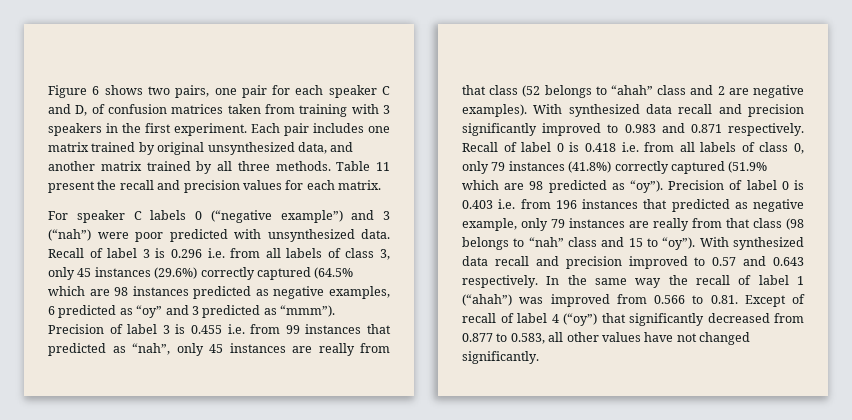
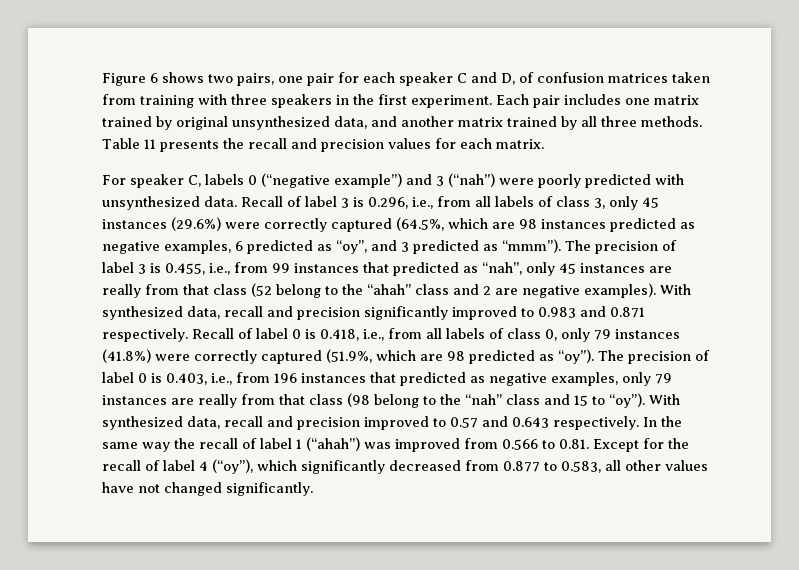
- Figure 6 shows two pairs, one pair for each speaker C and D, of confusion matrices taken from training with 3 speakers in the first experiment.
+ Figure 6 shows two pairs, one pair for each speaker C and D, of confusion matrices taken from training with three speakers in the first experiment.
- Table 11 present the recall and precision values for each matrix.
+ Table 11 presents the recall and precision values for each matrix.
- For speaker C labels 0 (“negative example”) and 3 (“nah”) were poor predicted with unsynthesized data.
+ For speaker C, labels 0 (“negative example”) and 3 (“nah”) were poorly predicted with unsynthesized data.
- Recall of label 3 is 0.296 i.e. from all labels of class 3, only 45 instances (29.6%) correctly captured (64.5% which are 98 instances predicted as negative examples, 6 predicted as “oy” and 3 predicted as “mmm”).
+ Recall of label 3 is 0.296, i.e., from all labels of class 3, only 45 instances (29.6%) were correctly captured (64.5%, which are 98 instances predicted as negative examples, 6 predicted as “oy”, and 3 predicted as “mmm”).
- Precision of label 3 is 0.455 i.e. from 99 instances that predicted as “nah”, only 45 instances are really from that class (52 belongs to “ahah” class and 2 are negative examples).
+ The precision of label 3 is 0.455, i.e., from 99 instances that predicted as “nah”, only 45 instances are really from that class (52 belong to the “ahah” class and 2 are negative examples).
- With synthesized data recall and precision significantly improved to 0.983 and 0.871 respectively.
+ With synthesized data, recall and precision significantly improved to 0.983 and 0.871 respectively.
- Recall of label 0 is 0.418 i.e. from all labels of class 0, only 79 instances (41.8%) correctly captured (51.9% which are 98 predicted as “oy”).
+ Recall of label 0 is 0.418, i.e., from all labels of class 0, only 79 instances (41.8%) were correctly captured (51.9%, which are 98 predicted as “oy”).
- Precision of label 0 is 0.403 i.e. from 196 instances that predicted as negative example, only 79 instances are really from that class (98 belongs to “nah” class and 15 to “oy”).
+ The precision of label 0 is 0.403, i.e., from 196 instances that predicted as negative examples, only 79 instances are really from that class (98 belong to the “nah” class and 15 to “oy”).
- With synthesized data recall and precision improved to 0.57 and 0.643 respectively.
+ With synthesized data, recall and precision improved to 0.57 and 0.643 respectively.
- In the same way the recall of label 1 (“ahah”) was improved from 0.566 to 0.81. Except of recall of label 4 (“oy”) that significantly decreased from 0.877 to 0.583, all other values have not changed significantly.
+ In the same way the recall of label 1 (“ahah”) was improved from 0.566 to 0.81. Except for the recall of label 4 (“oy”), which significantly decreased from 0.877 to 0.583, all other values have not changed significantly.

